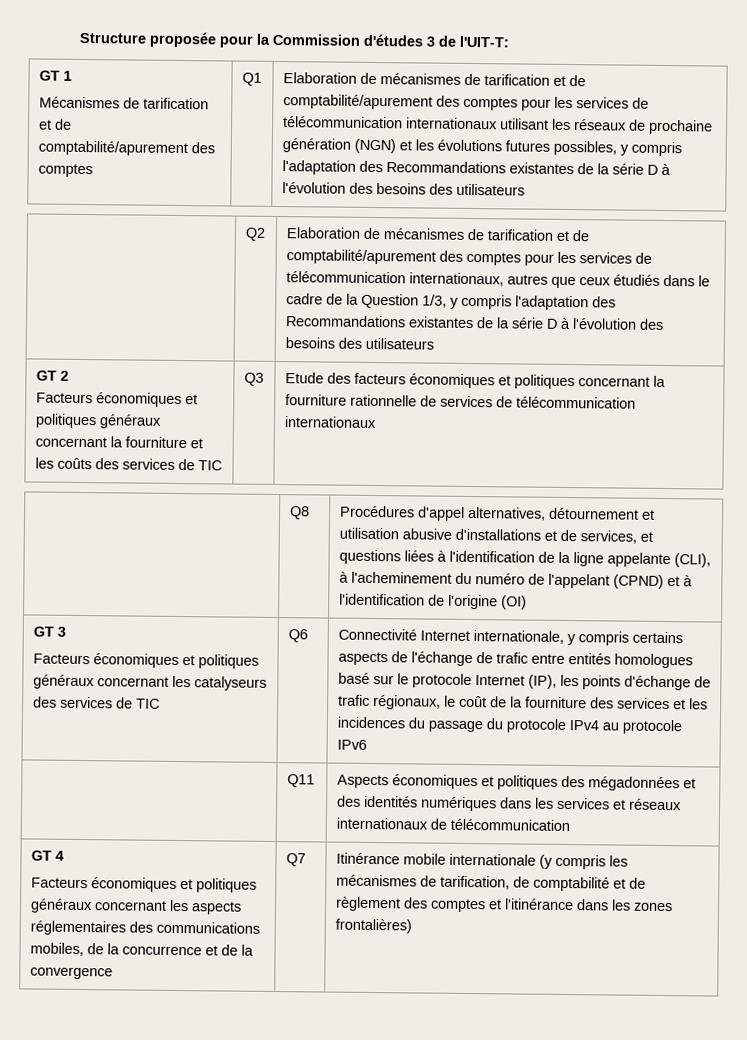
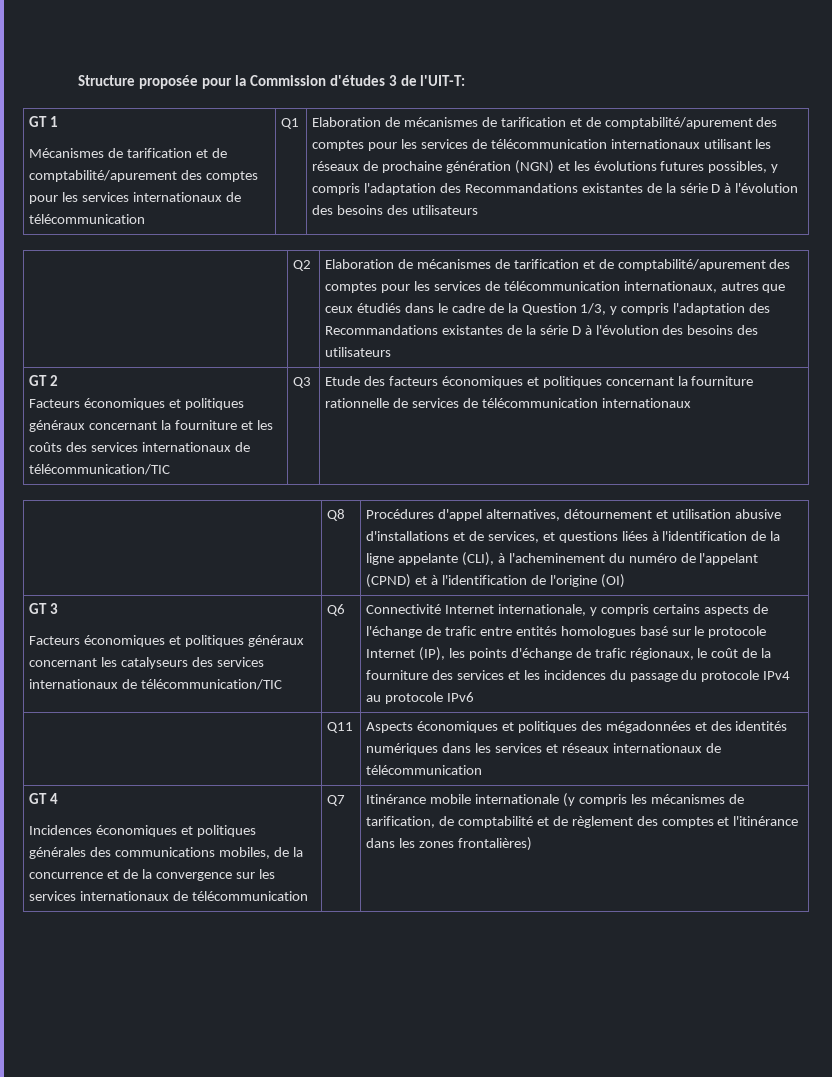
- Mécanismes de tarification et de comptabilité/apurement des comptes
+ Mécanismes de tarification et de comptabilité/apurement des comptes pour les services internationaux de télécommunication
  GT 2
- Facteurs économiques et politiques généraux concernant la fourniture et les coûts des services de TIC | Q3 | Etude des facteurs économiques et politiques concernant la fourniture rationnelle de services de télécommunication internationaux
+ Facteurs économiques et politiques généraux concernant la fourniture et les coûts des services internationaux de télécommunication/TIC | Q3 | Etude des facteurs économiques et politiques concernant la fourniture rationnelle de services de télécommunication internationaux
- Facteurs économiques et politiques généraux concernant les catalyseurs des services de TIC
+ Facteurs économiques et politiques généraux concernant les catalyseurs des services internationaux de télécommunication/TIC
- Facteurs économiques et politiques généraux concernant les aspects réglementaires des communications mobiles, de la concurrence et de la convergence
+ Incidences économiques et politiques générales des communications mobiles, de la concurrence et de la convergence sur les services internationaux de télécommunication

